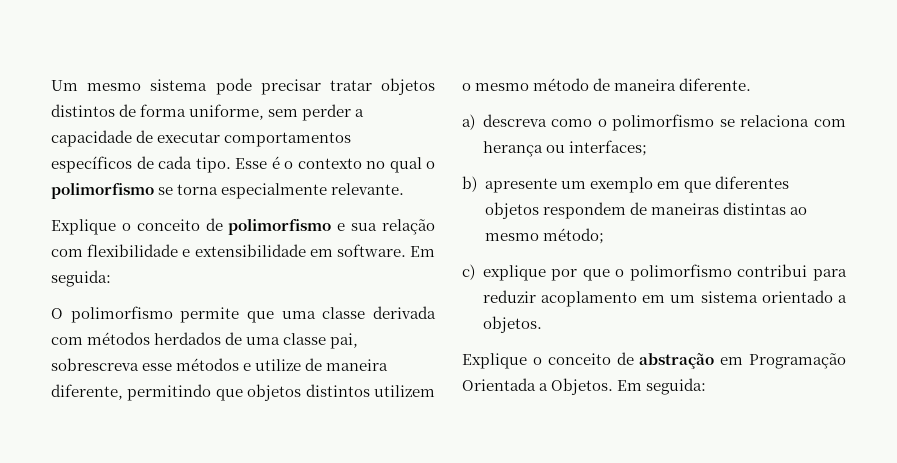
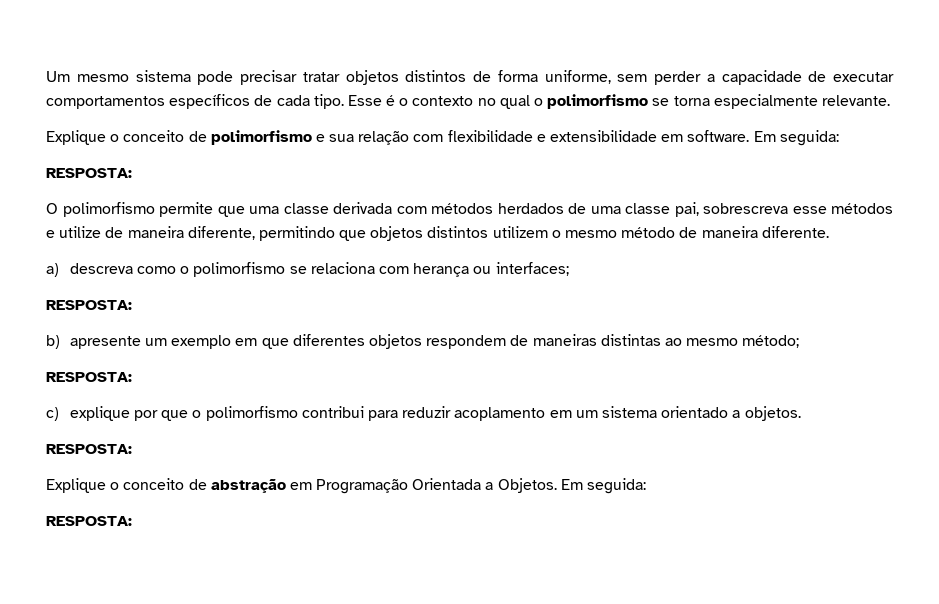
  Explique o conceito de polimorfismo e sua relação com flexibilidade e extensibilidade em software. Em seguida:
+ RESPOSTA:
  a) descreva como o polimorfismo se relaciona com herança ou interfaces;
+ RESPOSTA:
  b) apresente um exemplo em que diferentes objetos respondem de maneiras distintas ao mesmo método;
+ RESPOSTA:
  c) explique por que o polimorfismo contribui para reduzir acoplamento em um sistema orientado a objetos.
+ RESPOSTA:
  Explique o conceito de abstração em Programação Orientada a Objetos. Em seguida:
+ RESPOSTA:

